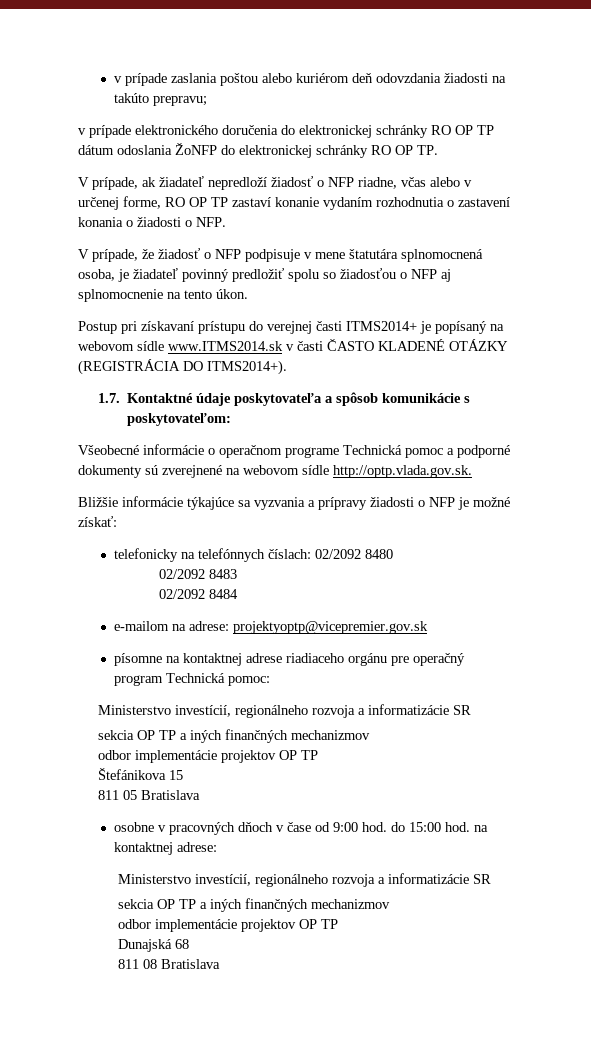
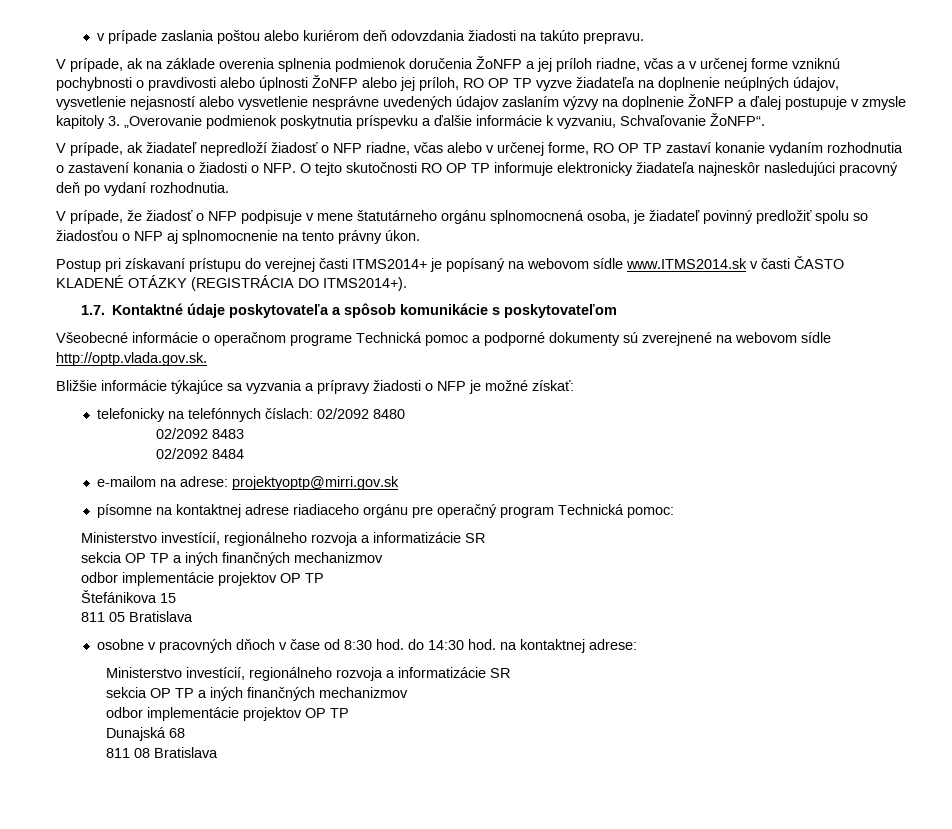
- v prípade zaslania poštou alebo kuriérom deň odovzdania žiadosti na takúto prepravu;
- v prípade elektronického doručenia do elektronickej schránky RO OP TP dátum odoslania ŽoNFP do elektronickej schránky RO OP TP.
+ v prípade zaslania poštou alebo kuriérom deň odovzdania žiadosti na takúto prepravu.
+ V prípade, ak na základe overenia splnenia podmienok doručenia ŽoNFP a jej príloh riadne, včas a v určenej forme vzniknú pochybnosti o pravdivosti alebo úplnosti ŽoNFP alebo jej príloh, RO OP TP vyzve žiadateľa na doplnenie neúplných údajov, vysvetlenie nejasností alebo vysvetlenie nesprávne uvedených údajov zaslaním výzvy na doplnenie ŽoNFP a ďalej postupuje v zmysle kapitoly 3. „Overovanie podmienok poskytnutia príspevku a ďalšie informácie k vyzvaniu, Schvaľovanie ŽoNFP“.
- V prípade, ak žiadateľ nepredloží žiadosť o NFP riadne, včas alebo v určenej forme, RO OP TP zastaví konanie vydaním rozhodnutia o zastavení konania o žiadosti o NFP.
+ V prípade, ak žiadateľ nepredloží žiadosť o NFP riadne, včas alebo v určenej forme, RO OP TP zastaví konanie vydaním rozhodnutia o zastavení konania o žiadosti o NFP. O tejto skutočnosti RO OP TP informuje elektronicky žiadateľa najneskôr nasledujúci pracovný deň po vydaní rozhodnutia.
- V prípade, že žiadosť o NFP podpisuje v mene štatutára splnomocnená osoba, je žiadateľ povinný predložiť spolu so žiadosťou o NFP aj splnomocnenie na tento úkon.
+ V prípade, že žiadosť o NFP podpisuje v mene štatutárneho orgánu splnomocnená osoba, je žiadateľ povinný predložiť spolu so žiadosťou o NFP aj splnomocnenie na tento právny úkon.
- 1.7. Kontaktné údaje poskytovateľa a spôsob komunikácie s poskytovateľom:
+ 1.7. Kontaktné údaje poskytovateľa a spôsob komunikácie s poskytovateľom
- e-mailom na adrese: projektyoptp@vicepremier.gov.sk
+ e-mailom na adrese: projektyoptp@mirri.gov.sk
- osobne v pracovných dňoch v čase od 9:00 hod. do 15:00 hod. na kontaktnej adrese:
+ osobne v pracovných dňoch v čase od 8:30 hod. do 14:30 hod. na kontaktnej adrese:

